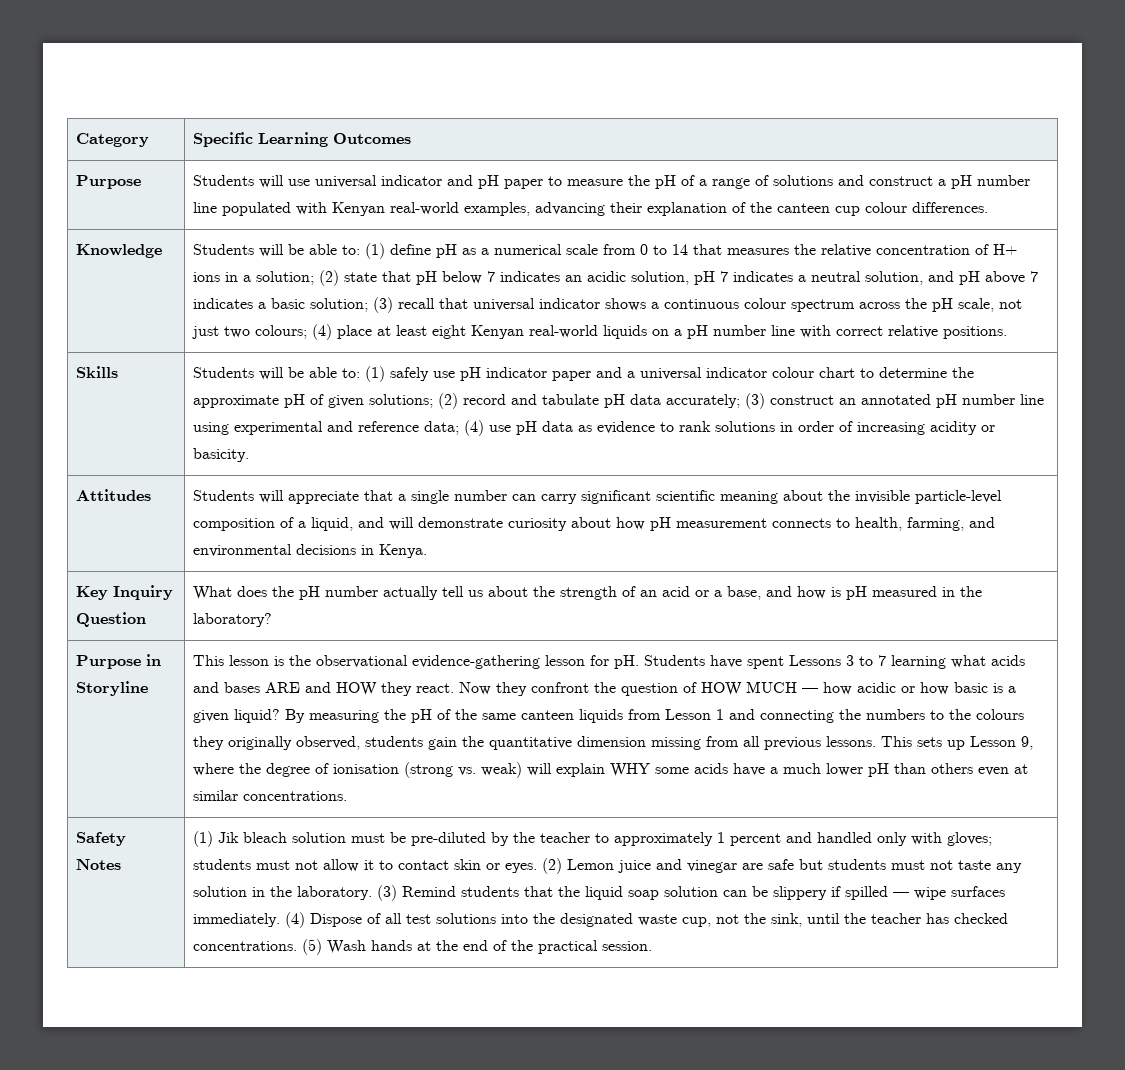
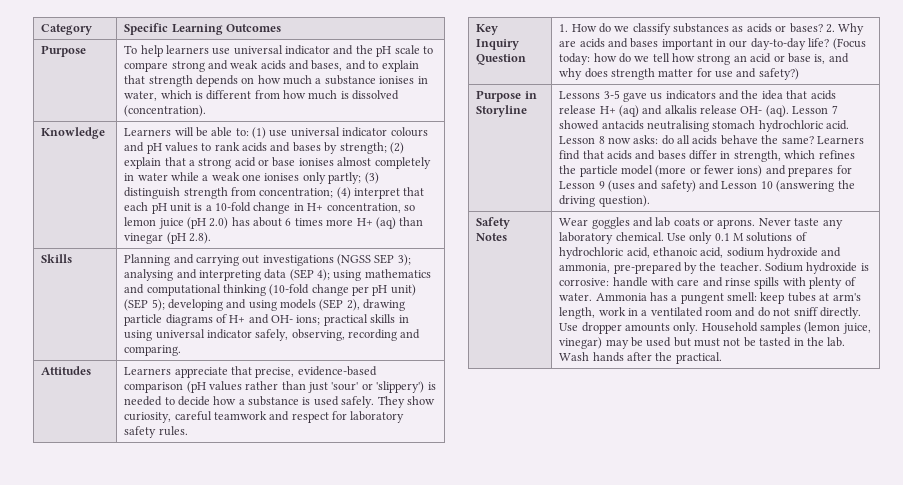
- Students will use universal indicator and pH paper to measure the pH of a range of solutions and construct a pH number line populated with Kenyan real-world examples, advancing their explanation of the canteen cup colour differences.
+ To help learners use universal indicator and the pH scale to compare strong and weak acids and bases, and to explain that strength depends on how much a substance ionises in water, which is different from how much is dissolved (concentration).
- Students will be able to: (1) define pH as a numerical scale from 0 to 14 that measures the relative concentration of H+ ions in a solution; (2) state that pH below 7 indicates an acidic solution, pH 7 indicates a neutral solution, and pH above 7 indicates a basic solution; (3) recall that universal indicator shows a continuous colour spectrum across the pH scale, not just two colours; (4) place at least eight Kenyan real-world liquids on a pH number line with correct relative positions.
- Skills | Students will be able to: (1) safely use pH indicator paper and a universal indicator colour chart to determine the approximate pH of given solutions; (2) record and tabulate pH data accurately; (3) construct an annotated pH number line using experimental and reference data; (4) use pH data as evidence to rank solutions in order of increasing acidity or basicity.
- Attitudes | Students will appreciate that a single number can carry significant scientific meaning about the invisible particle-level composition of a liquid, and will demonstrate curiosity about how pH measurement connects to health, farming, and environmental decisions in Kenya.
- Key Inquiry Question | What does the pH number actually tell us about the strength of an acid or a base, and how is pH measured in the laboratory?
- Purpose in Storyline | This lesson is the observational evidence-gathering lesson for pH. Students have spent Lessons 3 to 7 learning what acids and bases ARE and HOW they react. Now they confront the question of HOW MUCH — how acidic or how basic is a given liquid? By measuring the pH of the same canteen liquids from Lesson 1 and connecting the numbers to the colours they originally observed, students gain the quantitative dimension missing from all previous lessons. This sets up Lesson 9, where the degree of ionisation (strong vs. weak) will explain WHY some acids have a much lower pH than others even at similar concentrations.
- Safety Notes | (1) Jik bleach solution must be pre-diluted by the teacher to approximately 1 percent and handled only with gloves; students must not allow it to contact skin or eyes. (2) Lemon juice and vinegar are safe but students must not taste any solution in the laboratory. (3) Remind students that the liquid soap solution can be slippery if spilled — wipe surfaces immediately. (4) Dispose of all test solutions into the designated waste cup, not the sink, until the teacher has checked concentrations. (5) Wash hands at the end of the practical session.
+ Learners will be able to: (1) use universal indicator colours and pH values to rank acids and bases by strength; (2) explain that a strong acid or base ionises almost completely in water while a weak one ionises only partly; (3) distinguish strength from concentration; (4) interpret that each pH unit is a 10-fold change in H+ concentration, so lemon juice (pH 2.0) has about 6 times more H+ (aq) than vinegar (pH 2.8).
+ Skills | Planning and carrying out investigations (NGSS SEP 3); analysing and interpreting data (SEP 4); using mathematics and computational thinking (10-fold change per pH unit) (SEP 5); developing and using models (SEP 2), drawing particle diagrams of H+ and OH- ions; practical skills in using universal indicator safely, observing, recording and comparing.
+ Attitudes | Learners appreciate that precise, evidence-based comparison (pH values rather than just 'sour' or 'slippery') is needed to decide how a substance is used safely. They show curiosity, careful teamwork and respect for laboratory safety rules.
+ Key Inquiry Question | 1. How do we classify substances as acids or bases? 2. Why are acids and bases important in our day-to-day life? (Focus today: how do we tell how strong an acid or base is, and why does strength matter for use and safety?)
+ Purpose in Storyline | Lessons 3-5 gave us indicators and the idea that acids release H+ (aq) and alkalis release OH- (aq). Lesson 7 showed antacids neutralising stomach hydrochloric acid. Lesson 8 now asks: do all acids behave the same? Learners find that acids and bases differ in strength, which refines the particle model (more or fewer ions) and prepares for Lesson 9 (uses and safety) and Lesson 10 (answering the driving question).
+ Safety Notes | Wear goggles and lab coats or aprons. Never taste any laboratory chemical. Use only 0.1 M solutions of hydrochloric acid, ethanoic acid, sodium hydroxide and ammonia, pre-prepared by the teacher. Sodium hydroxide is corrosive: handle with care and rinse spills with plenty of water. Ammonia has a pungent smell: keep tubes at arm's length, work in a ventilated room and do not sniff directly. Use dropper amounts only. Household samples (lemon juice, vinegar) may be used but must not be tasted in the lab. Wash hands after the practical.

